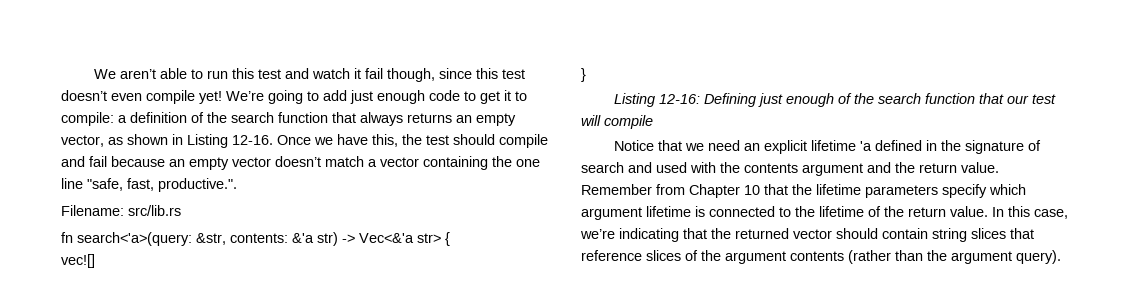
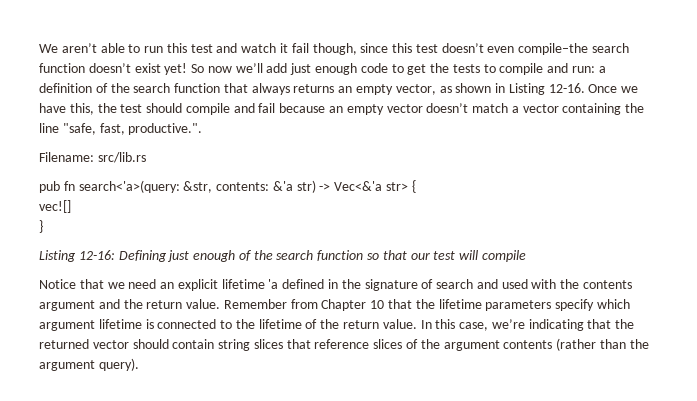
- We aren’t able to run this test and watch it fail though, since this test doesn’t even compile yet! We’re going to add just enough code to get it to compile: a definition of the search function that always returns an empty vector, as shown in Listing 12-16.
+ We aren’t able to run this test and watch it fail though, since this test doesn’t even compile–the search function doesn’t exist yet! So now we’ll add just enough code to get the tests to compile and run: a definition of the search function that always returns an empty vector, as shown in Listing 12-16.
- Once we have this, the test should compile and fail because an empty vector doesn’t match a vector containing the one line "safe, fast, productive.".
+ Once we have this, the test should compile and fail because an empty vector doesn’t match a vector containing the line "safe, fast, productive.".
- fn search<'a>(query: &str, contents: &'a str) -> Vec<&'a str> {
+ pub fn search<'a>(query: &str, contents: &'a str) -> Vec<&'a str> {
- Listing 12-16: Defining just enough of the search function that our test will compile
+ Listing 12-16: Defining just enough of the search function so that our test will compile

